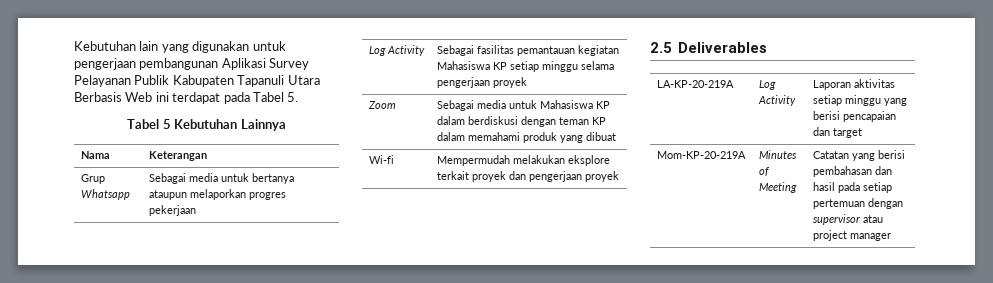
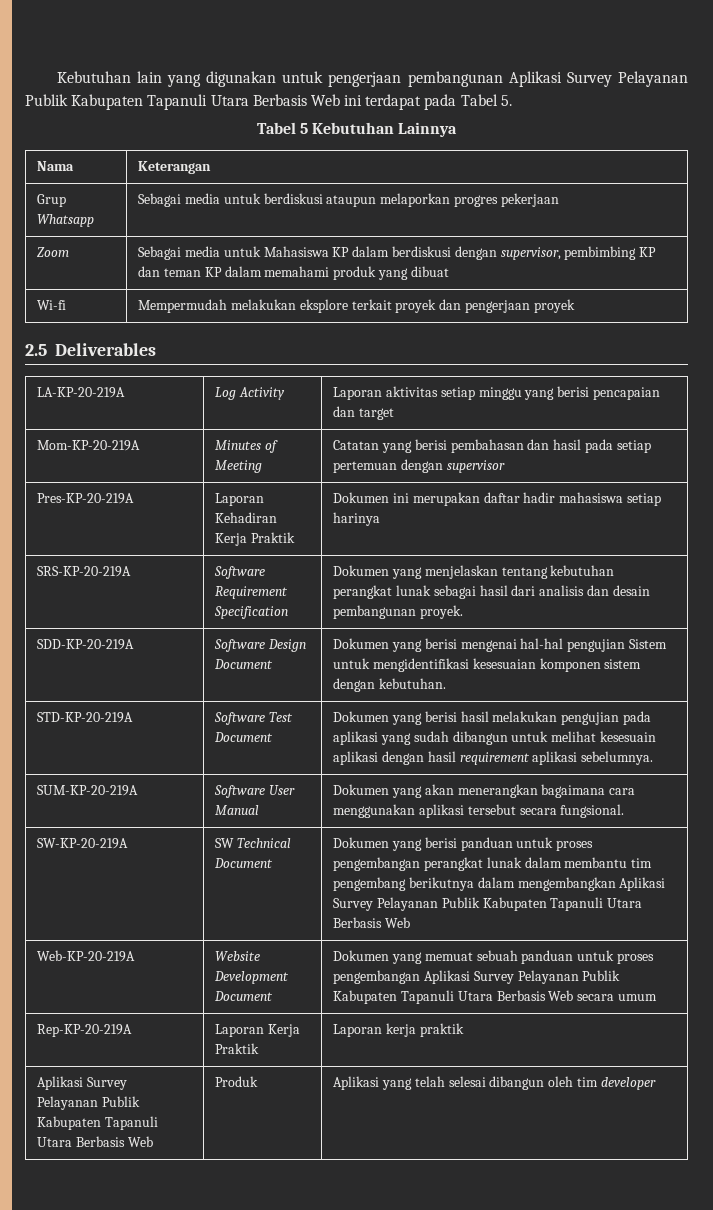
- Grup Whatsapp | Sebagai media untuk bertanya ataupun melaporkan progres pekerjaan
+ Grup Whatsapp | Sebagai media untuk berdiskusi ataupun melaporkan progres pekerjaan
- Log Activity | Sebagai fasilitas pemantauan kegiatan Mahasiswa KP setiap minggu selama pengerjaan proyek
- Zoom | Sebagai media untuk Mahasiswa KP dalam berdiskusi dengan teman KP dalam memahami produk yang dibuat
+ Zoom | Sebagai media untuk Mahasiswa KP dalam berdiskusi dengan supervisor, pembimbing KP dan teman KP dalam memahami produk yang dibuat
- Mom-KP-20-219A | Minutes of Meeting | Catatan yang berisi pembahasan dan hasil pada setiap pertemuan dengan supervisor atau project manager
+ Mom-KP-20-219A | Minutes of Meeting | Catatan yang berisi pembahasan dan hasil pada setiap pertemuan dengan supervisor
+ Pres-KP-20-219A | Laporan Kehadiran Kerja Praktik | Dokumen ini merupakan daftar hadir mahasiswa setiap harinya
+ SRS-KP-20-219A | Software Requirement Specification | Dokumen yang menjelaskan tentang kebutuhan perangkat lunak sebagai hasil dari analisis dan desain pembangunan proyek.
+ SDD-KP-20-219A | Software Design Document | Dokumen yang berisi mengenai hal-hal pengujian Sistem untuk mengidentifikasi kesesuaian komponen sistem dengan kebutuhan.
+ STD-KP-20-219A | Software Test Document | Dokumen yang berisi hasil melakukan pengujian pada aplikasi yang sudah dibangun untuk melihat kesesuain aplikasi dengan hasil requirement aplikasi sebelumnya.
+ SUM-KP-20-219A | Software User Manual | Dokumen yang akan menerangkan bagaimana cara menggunakan aplikasi tersebut secara fungsional.
+ SW-KP-20-219A | SW Technical Document | Dokumen yang berisi panduan untuk proses pengembangan perangkat lunak dalam membantu tim pengembang berikutnya dalam mengembangkan Aplikasi Survey Pelayanan Publik Kabupaten Tapanuli Utara Berbasis Web
+ Web-KP-20-219A | Website Development Document | Dokumen yang memuat sebuah panduan untuk proses pengembangan Aplikasi Survey Pelayanan Publik Kabupaten Tapanuli Utara Berbasis Web secara umum
+ Rep-KP-20-219A | Laporan Kerja Praktik | Laporan kerja praktik
+ Aplikasi Survey Pelayanan Publik Kabupaten Tapanuli Utara Berbasis Web | Produk | Aplikasi yang telah selesai dibangun oleh tim developer

